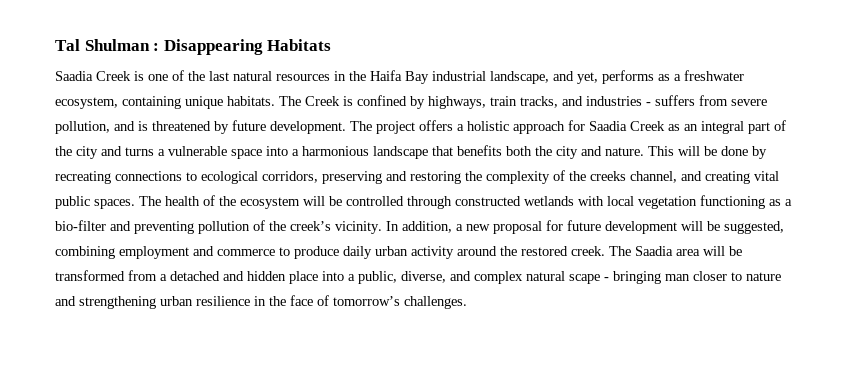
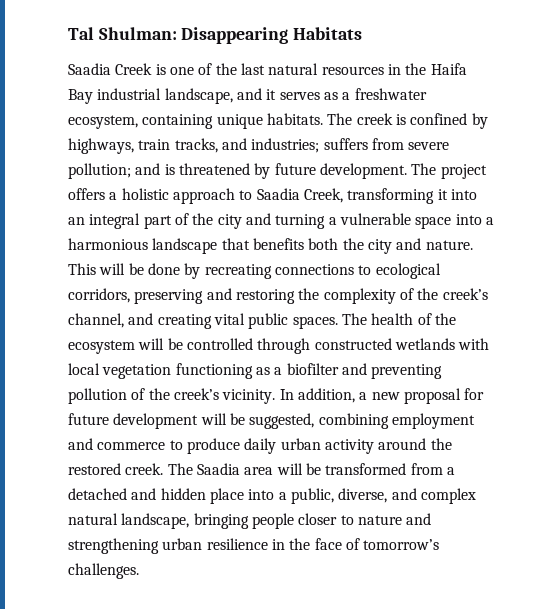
- Tal Shulman : Disappearing Habitats
+ Tal Shulman: Disappearing Habitats
- Saadia Creek is one of the last natural resources in the Haifa Bay industrial landscape, and yet, performs as a freshwater ecosystem, containing unique habitats.
+ Saadia Creek is one of the last natural resources in the Haifa Bay industrial landscape, and it serves as a freshwater ecosystem, containing unique habitats.
- The Creek is confined by highways, train tracks, and industries - suffers from severe pollution, and is threatened by future development.
+ The creek is confined by highways, train tracks, and industries; suffers from severe pollution; and is threatened by future development.
- The project offers a holistic approach for Saadia Creek as an integral part of the city and turns a vulnerable space into a harmonious landscape that benefits both the city and nature.
+ The project offers a holistic approach to Saadia Creek, transforming it into an integral part of the city and turning a vulnerable space into a harmonious landscape that benefits both the city and nature.
- This will be done by recreating connections to ecological corridors, preserving and restoring the complexity of the creeks channel, and creating vital public spaces.
+ This will be done by recreating connections to ecological corridors, preserving and restoring the complexity of the creek’s channel, and creating vital public spaces.
- The health of the ecosystem will be controlled through constructed wetlands with local vegetation functioning as a bio-filter and preventing pollution of the creek’s vicinity.
+ The health of the ecosystem will be controlled through constructed wetlands with local vegetation functioning as a biofilter and preventing pollution of the creek’s vicinity.
- The Saadia area will be transformed from a detached and hidden place into a public, diverse, and complex natural scape - bringing man closer to nature and strengthening urban resilience in the face of tomorrow’s challenges.
+ The Saadia area will be transformed from a detached and hidden place into a public, diverse, and complex natural landscape, bringing people closer to nature and strengthening urban resilience in the face of tomorrow’s challenges.

